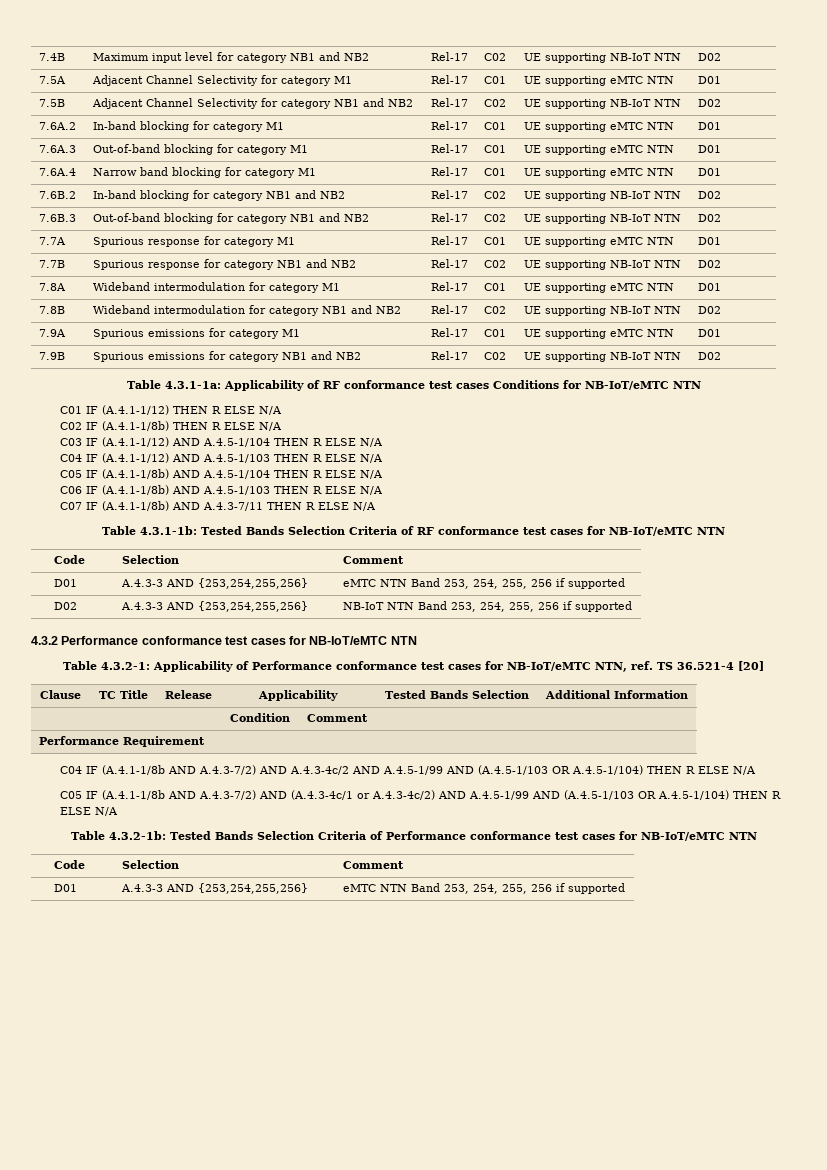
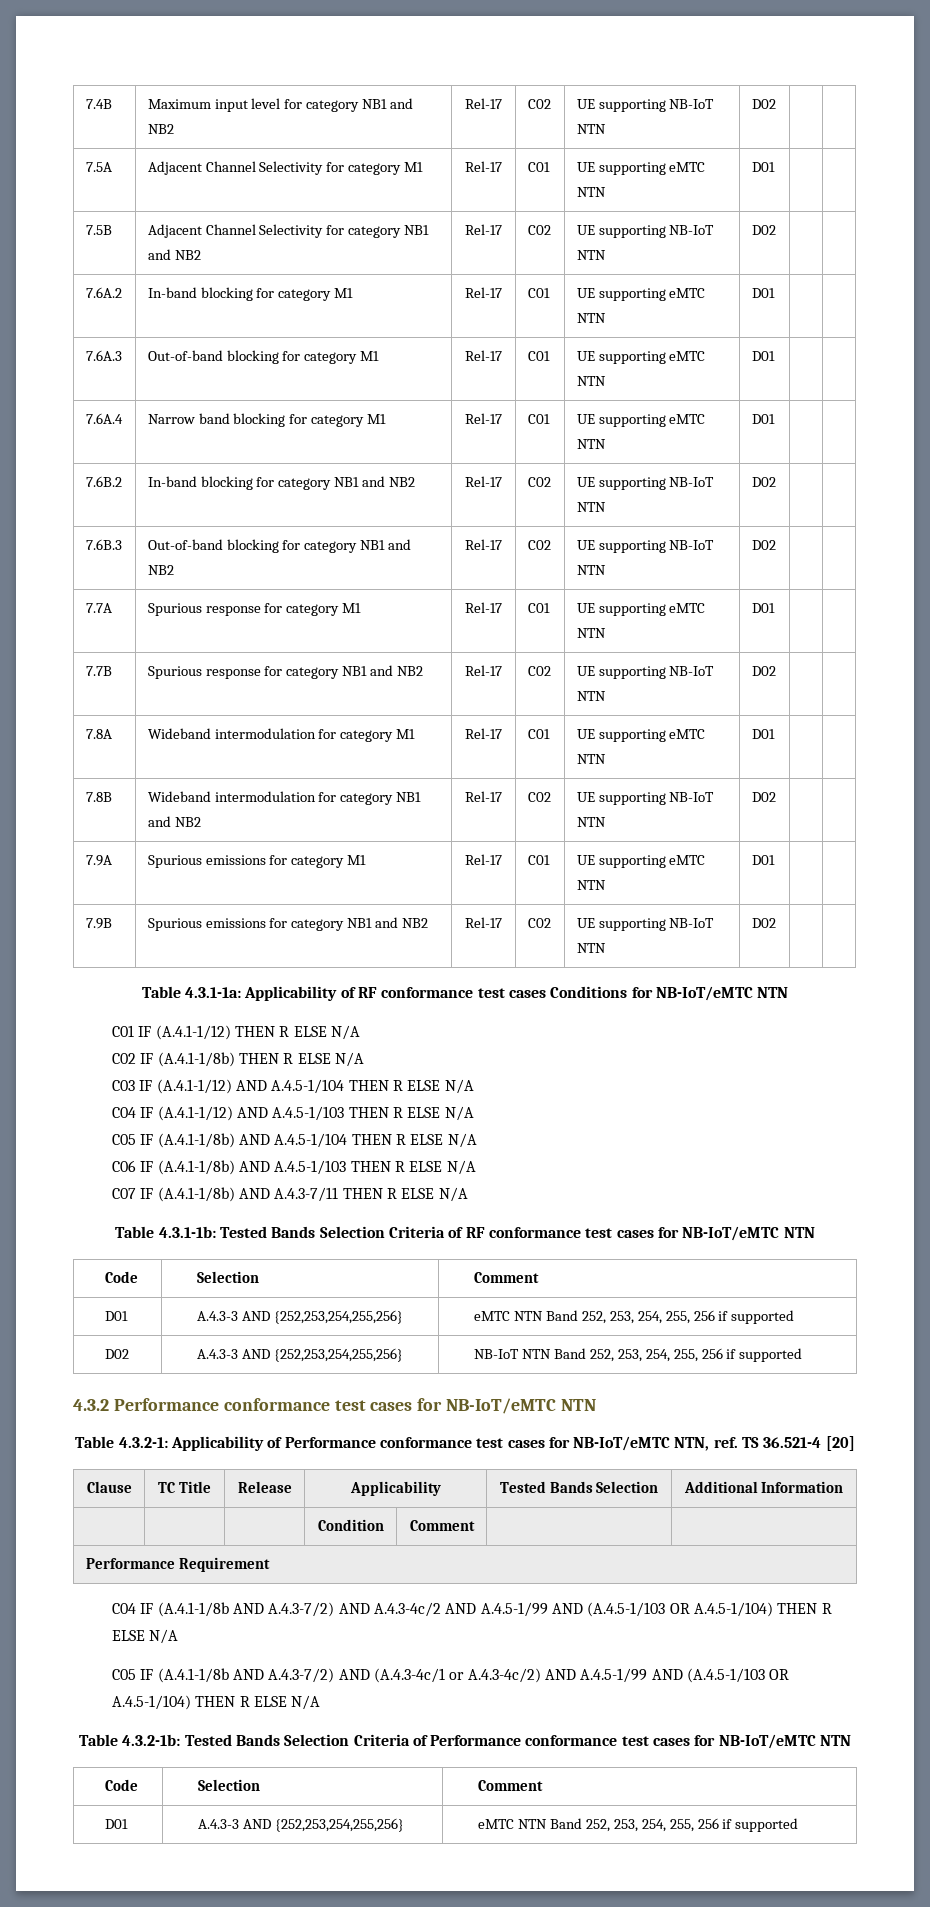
  Table 4.3.1-1b: Tested Bands Selection Criteria of RF conformance test cases for NB-IoT/eMTC NTN
  Code | Selection | Comment
- D01 | A.4.3-3 AND {253,254,255,256} | eMTC NTN Band 253, 254, 255, 256 if supported
+ D01 | A.4.3-3 AND {252,253,254,255,256} | eMTC NTN Band 252, 253, 254, 255, 256 if supported
- D02 | A.4.3-3 AND {253,254,255,256} | NB-IoT NTN Band 253, 254, 255, 256 if supported
+ D02 | A.4.3-3 AND {252,253,254,255,256} | NB-IoT NTN Band 252, 253, 254, 255, 256 if supported
  Table 4.3.2-1b: Tested Bands Selection Criteria of Performance conformance test cases for NB-IoT/eMTC NTN
  Code | Selection | Comment
- D01 | A.4.3-3 AND {253,254,255,256} | eMTC NTN Band 253, 254, 255, 256 if supported
+ D01 | A.4.3-3 AND {252,253,254,255,256} | eMTC NTN Band 252, 253, 254, 255, 256 if supported

